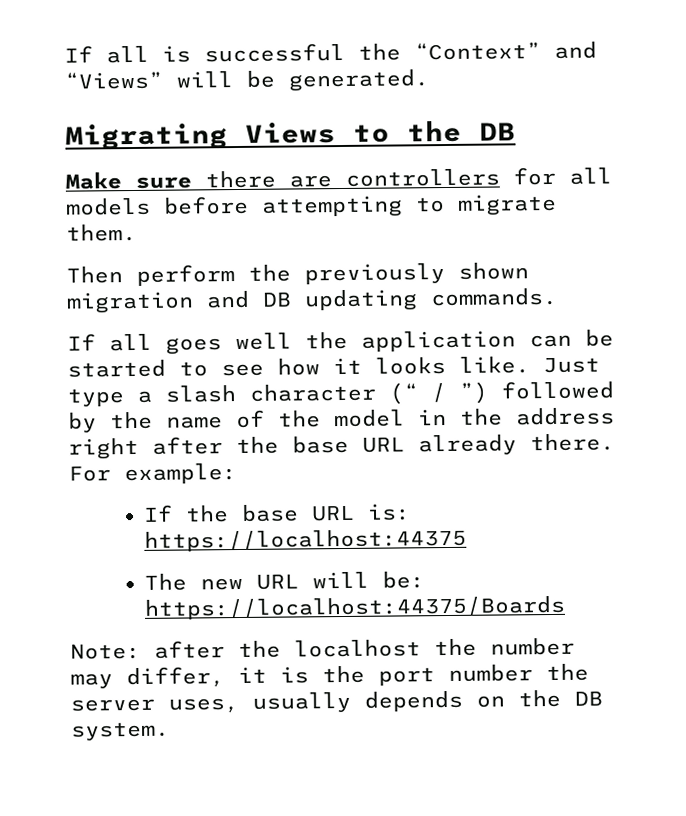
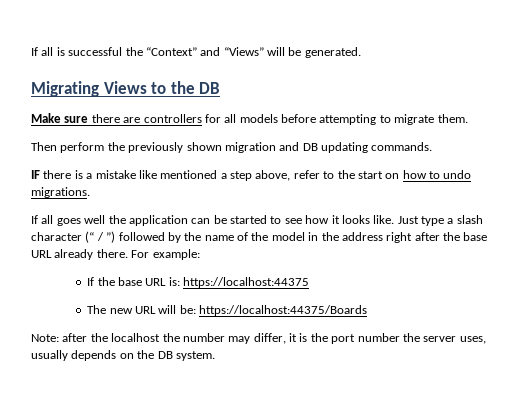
+ IF there is a mistake like mentioned a step above, refer to the start on how to undo migrations.

